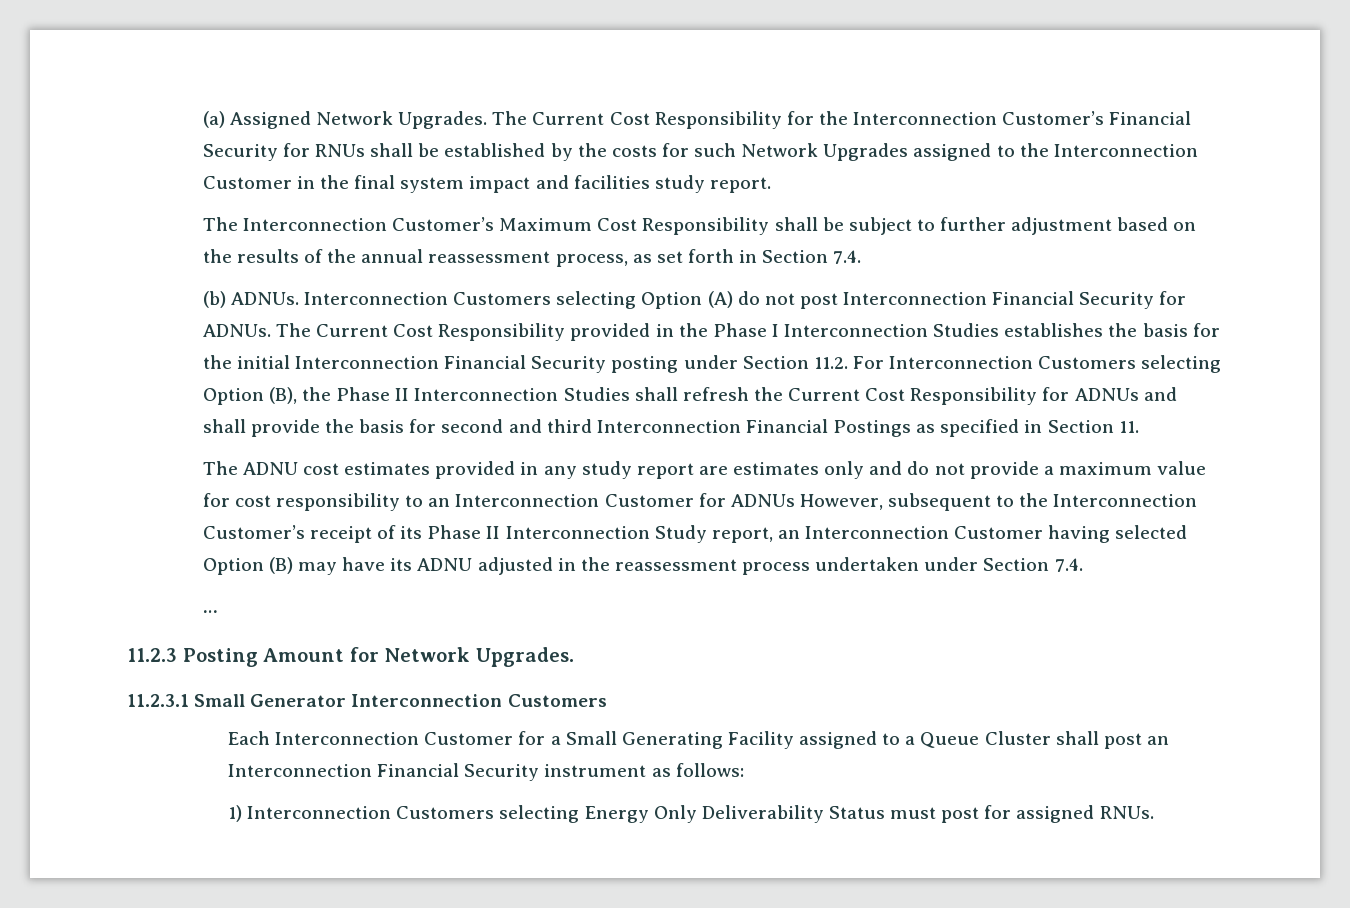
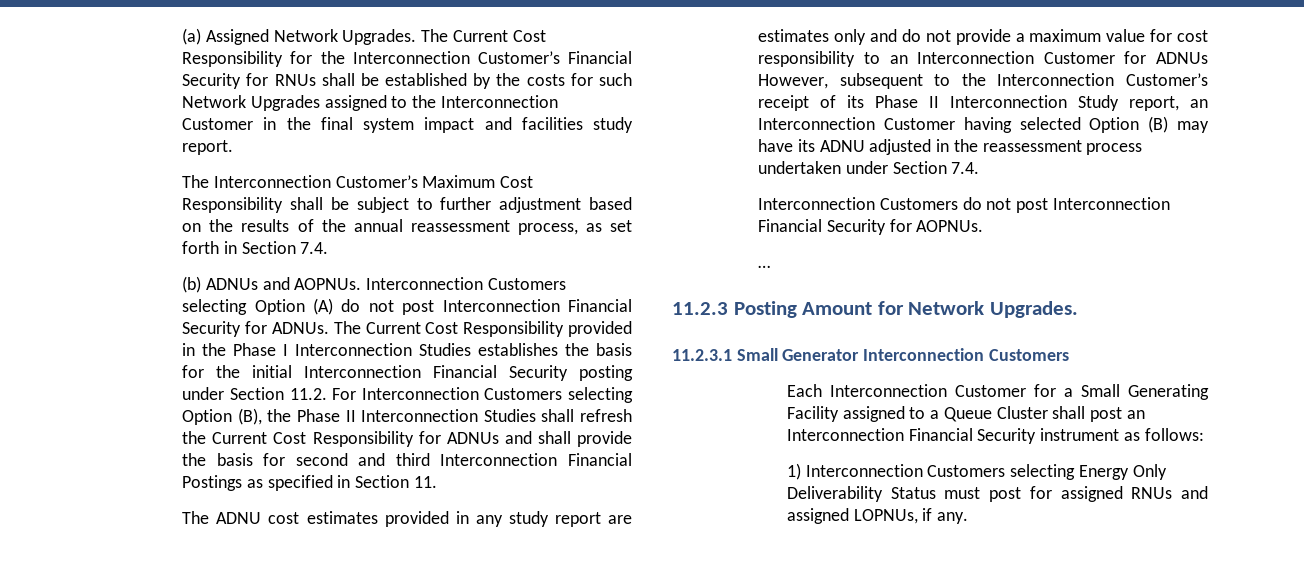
- (b) ADNUs.
+ (b) ADNUs and AOPNUs.
+ Interconnection Customers do not post Interconnection Financial Security for AOPNUs.
- 1) Interconnection Customers selecting Energy Only Deliverability Status must post for assigned RNUs.
+ 1) Interconnection Customers selecting Energy Only Deliverability Status must post for assigned RNUs and assigned LOPNUs, if any.

